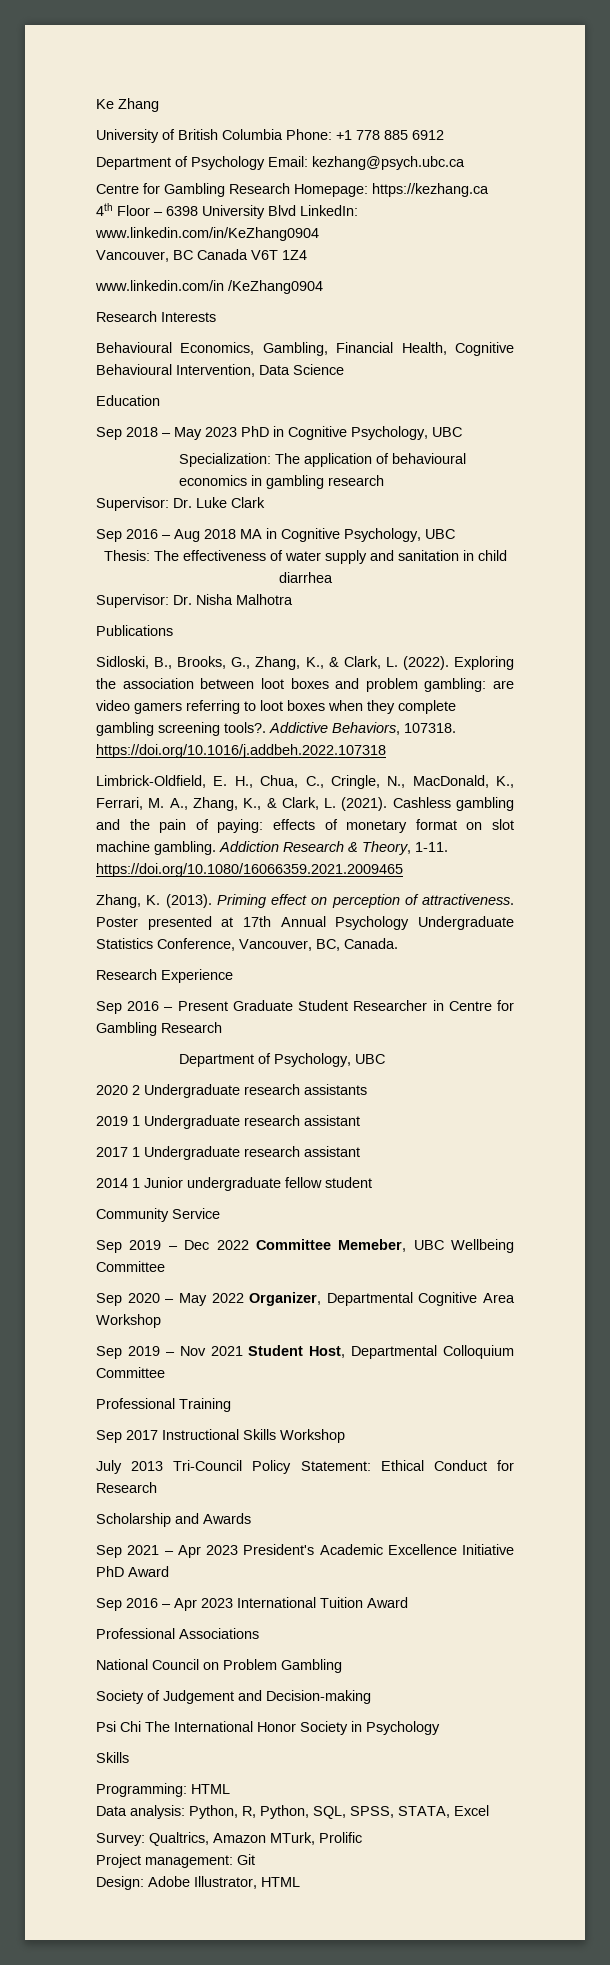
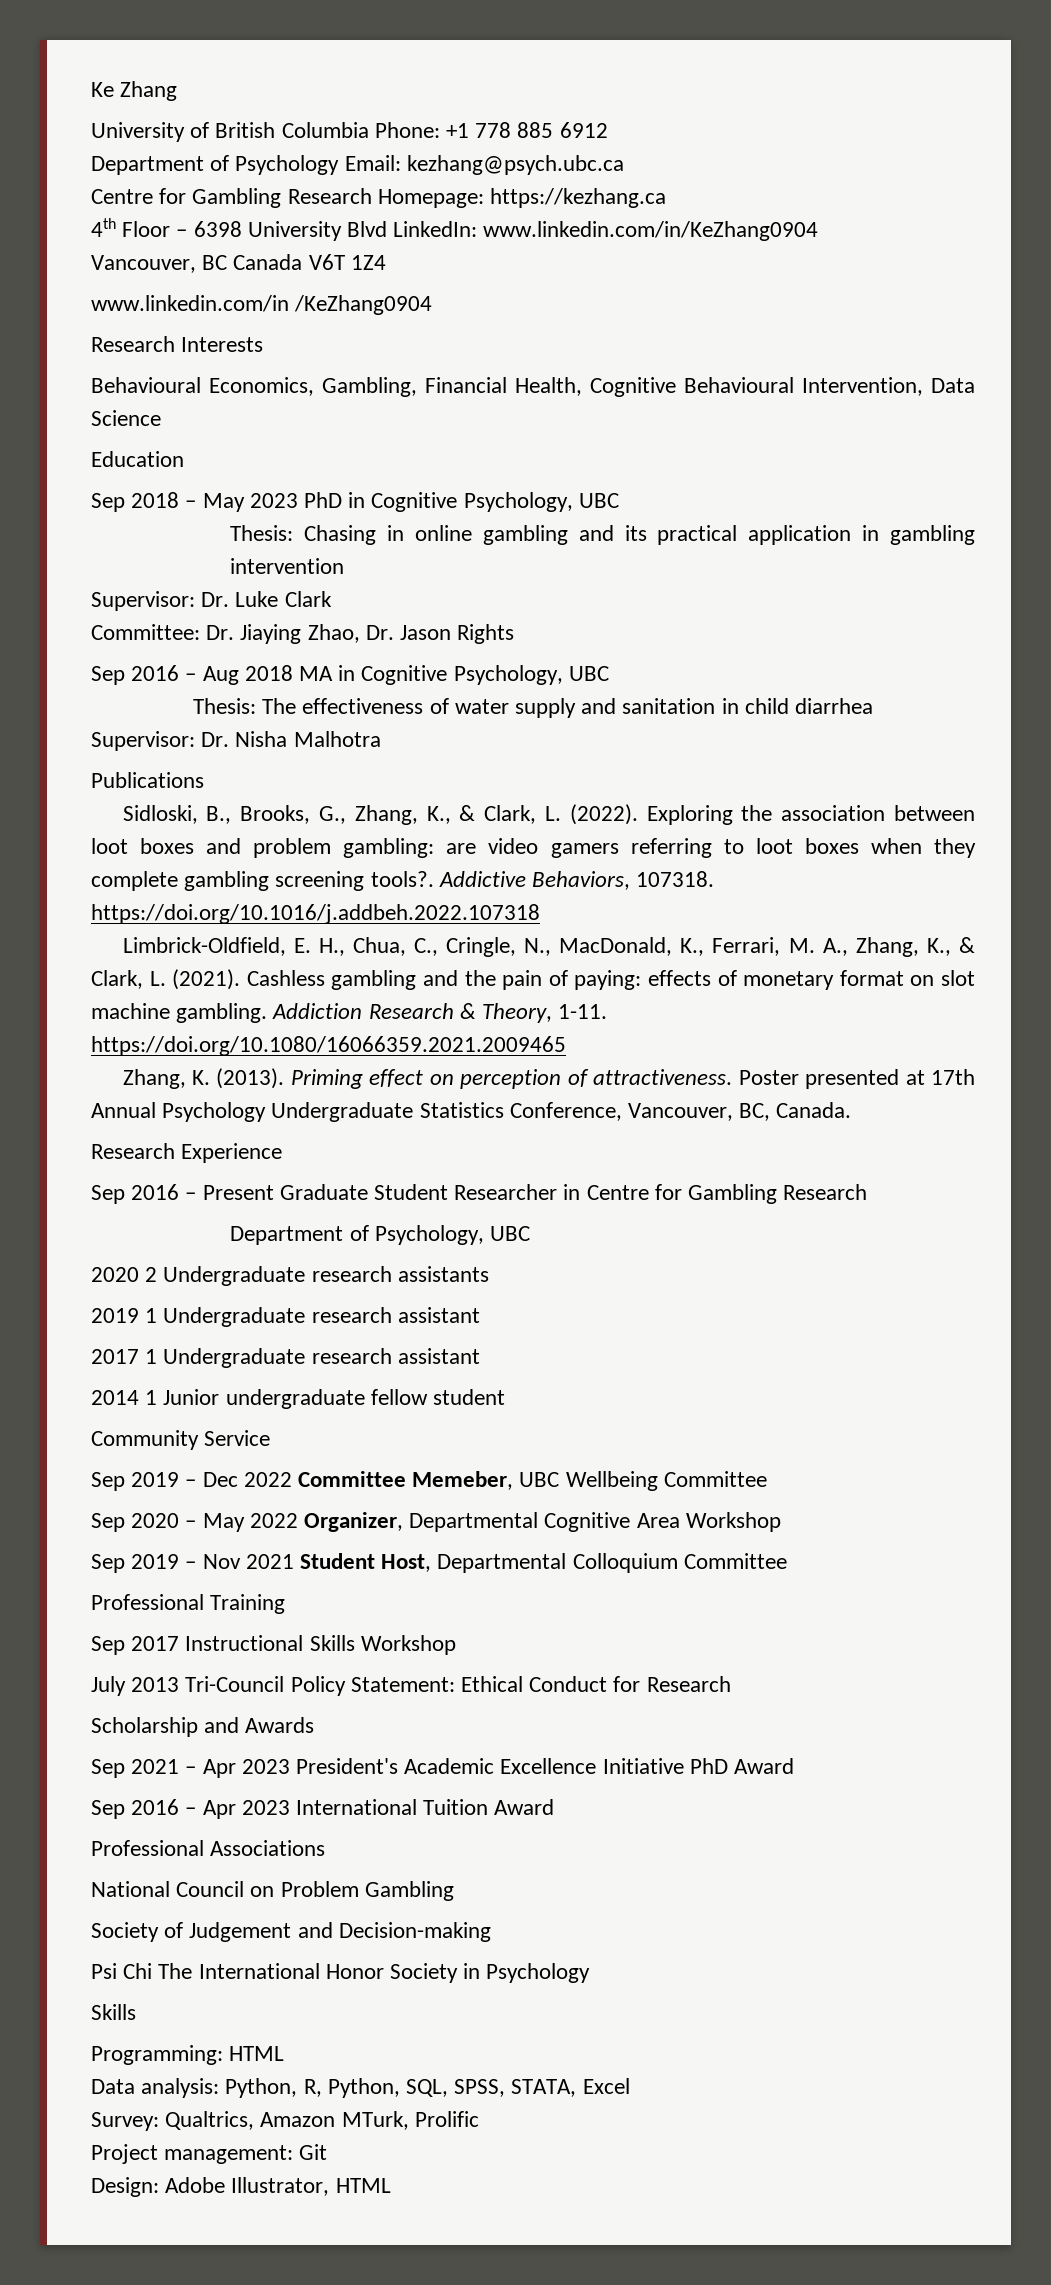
- Specialization: The application of behavioural economics in gambling research
+ Thesis: Chasing in online gambling and its practical application in gambling intervention
+ Committee: Dr. Jiaying Zhao, Dr. Jason Rights

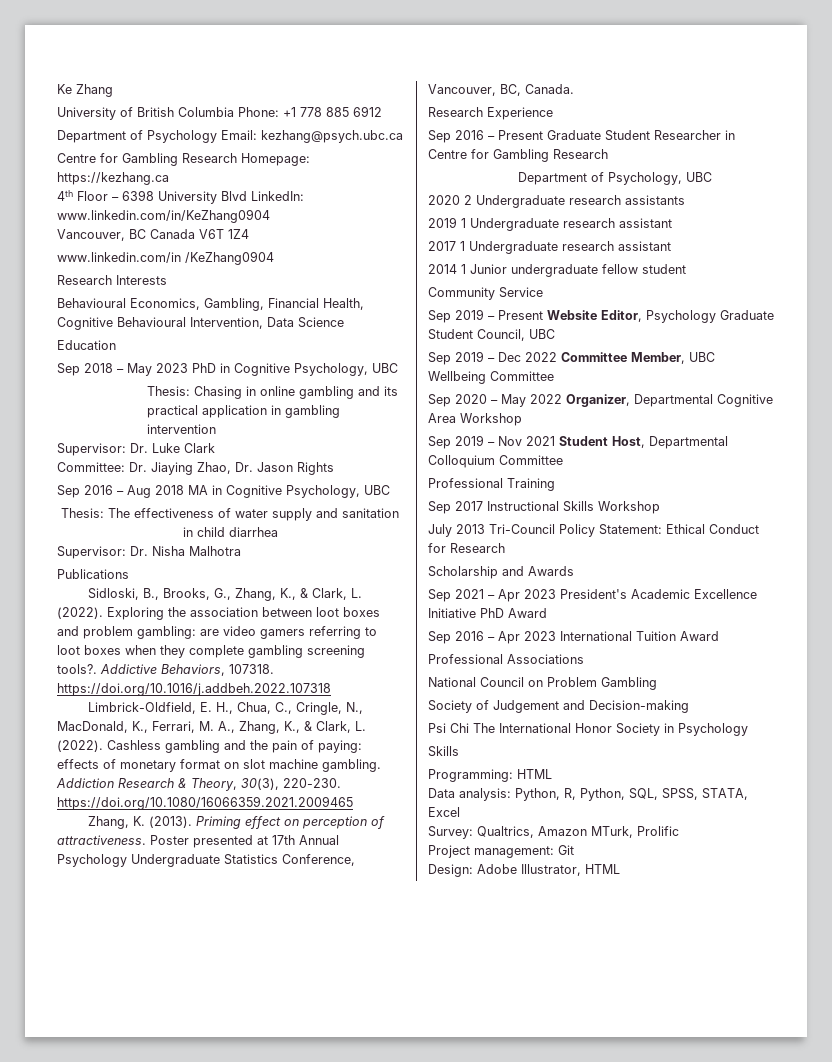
- Limbrick-Oldfield, E. H., Chua, C., Cringle, N., MacDonald, K., Ferrari, M. A., Zhang, K., & Clark, L. (2021).
+ Limbrick-Oldfield, E. H., Chua, C., Cringle, N., MacDonald, K., Ferrari, M. A., Zhang, K., & Clark, L. (2022).
- Addiction Research & Theory, 1-11. https://doi.org/10.1080/16066359.2021.2009465
+ Addiction Research & Theory, 30(3), 220-230. https://doi.org/10.1080/16066359.2021.2009465
+ Sep 2019 – Present Website Editor, Psychology Graduate Student Council, UBC
- Sep 2019 – Dec 2022 Committee Memeber, UBC Wellbeing Committee
+ Sep 2019 – Dec 2022 Committee Member, UBC Wellbeing Committee

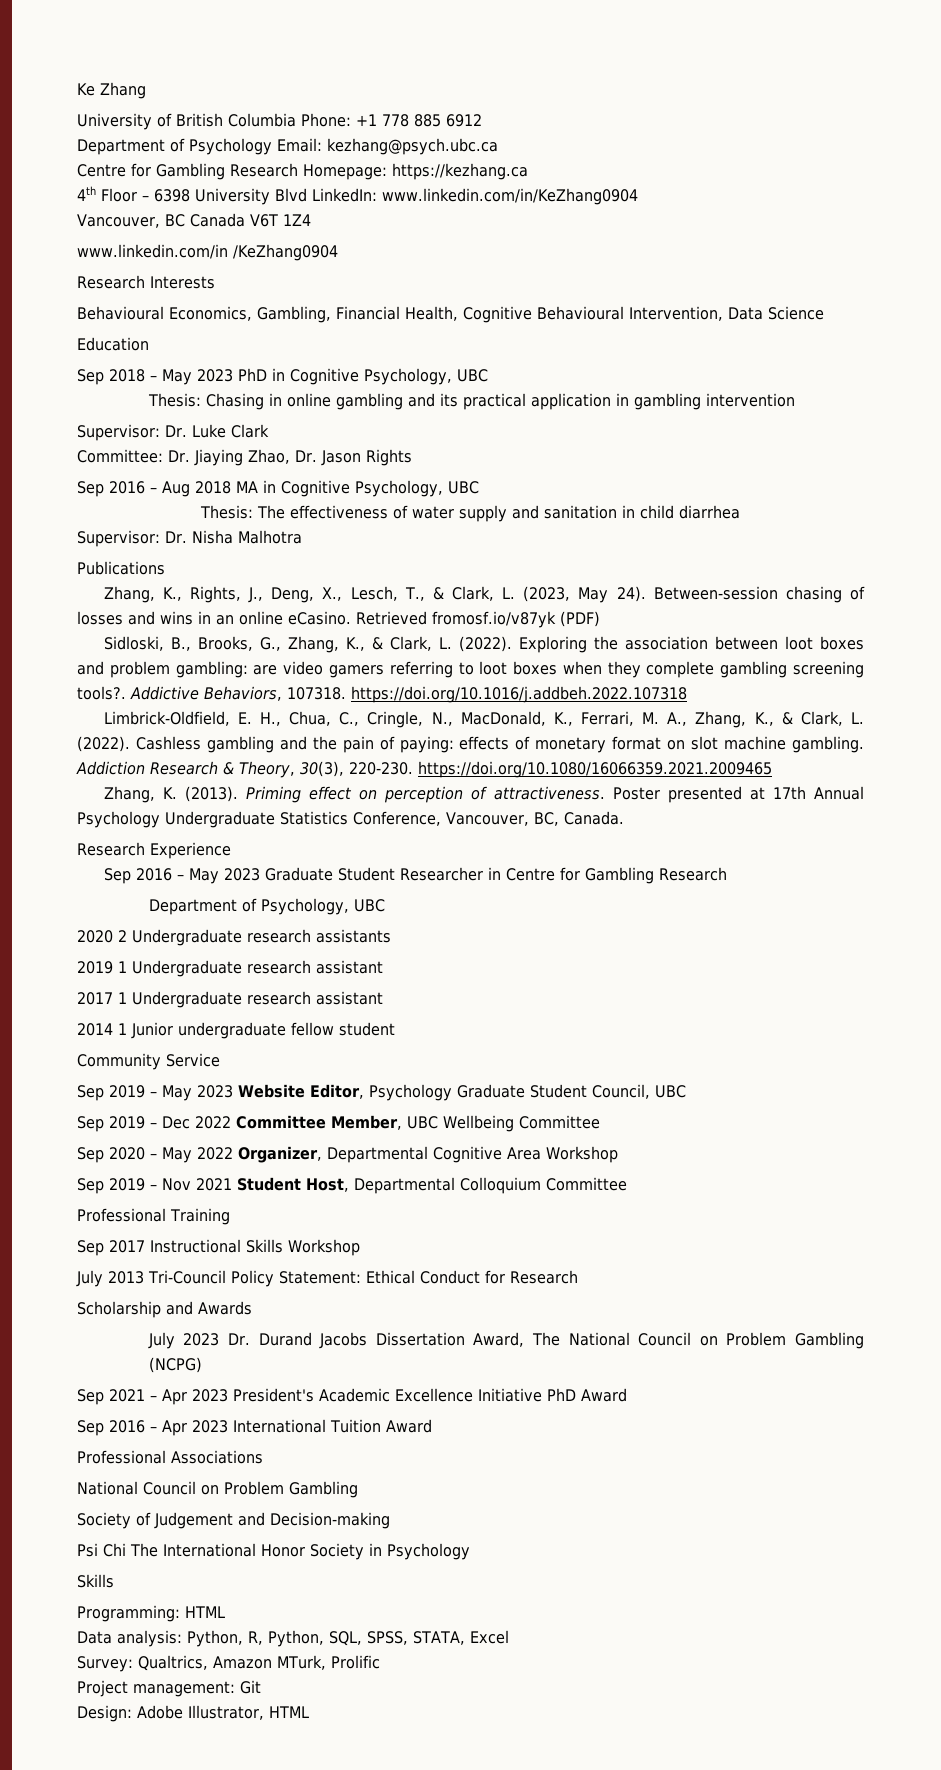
+ Zhang, K., Rights, J., Deng, X., Lesch, T., & Clark, L. (2023, May 24). Between-session chasing of losses and wins in an online eCasino. Retrieved fromosf.io/v87yk (PDF)
- Sep 2016 – Present Graduate Student Researcher in Centre for Gambling Research
+ Sep 2016 – May 2023 Graduate Student Researcher in Centre for Gambling Research
- Sep 2019 – Present Website Editor, Psychology Graduate Student Council, UBC
+ Sep 2019 – May 2023 Website Editor, Psychology Graduate Student Council, UBC
+ July 2023 Dr. Durand Jacobs Dissertation Award, The National Council on Problem Gambling (NCPG)

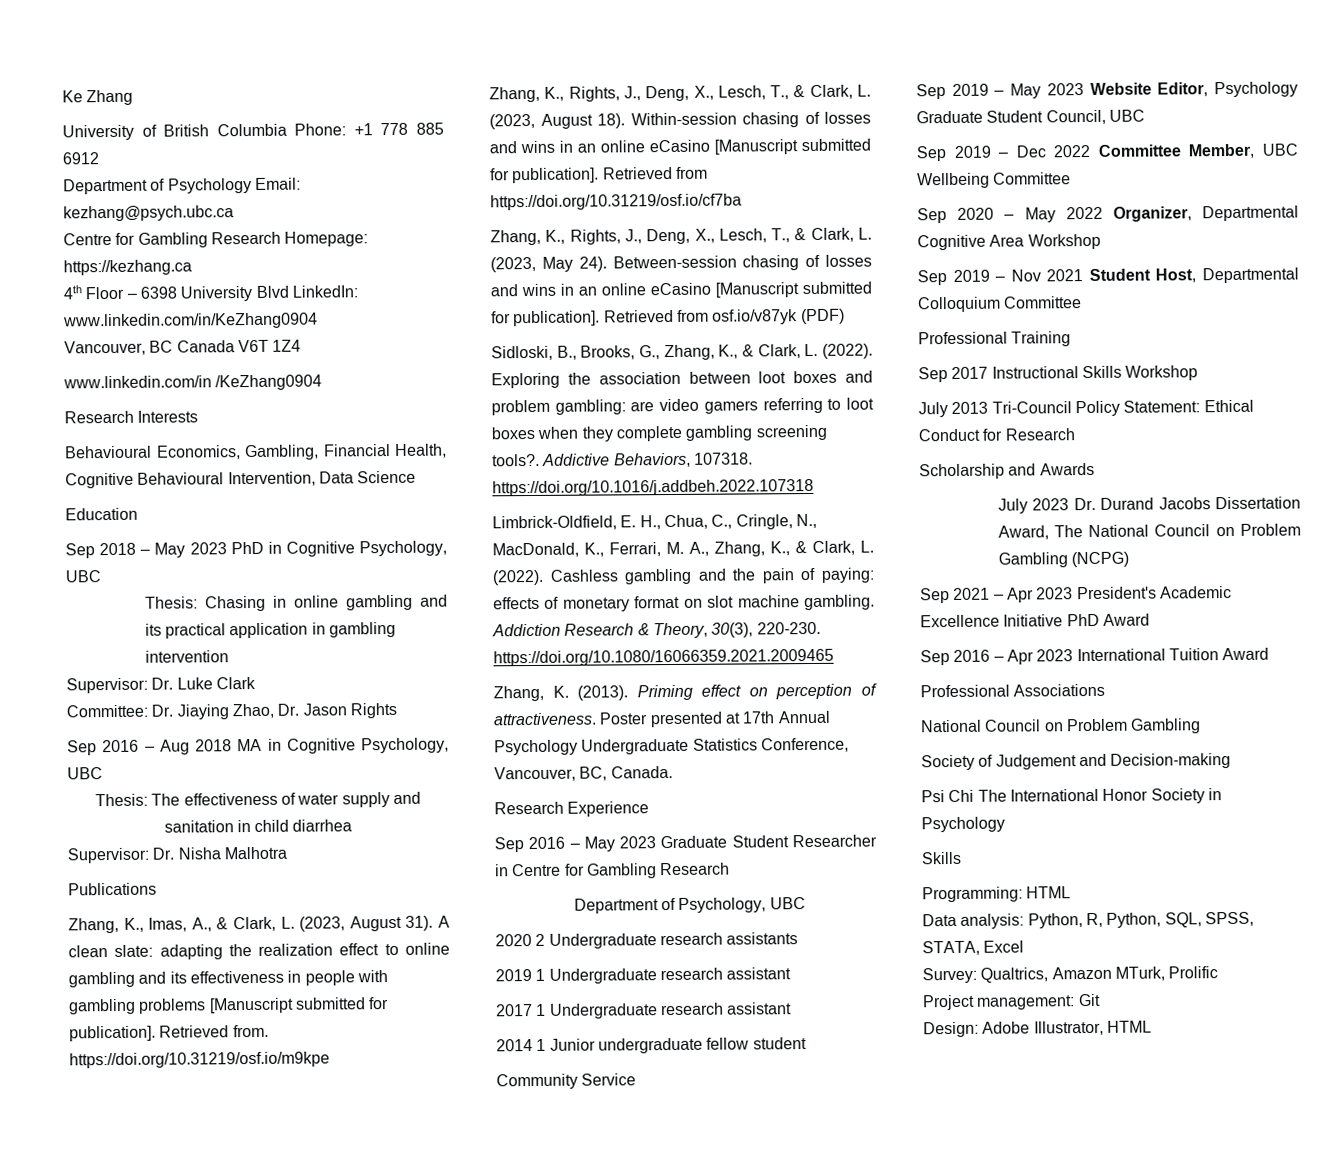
+ Zhang, K., Imas, A., & Clark, L. (2023, August 31). A clean slate: adapting the realization effect to online gambling and its effectiveness in people with gambling problems [Manuscript submitted for publication]. Retrieved from. https://doi.org/10.31219/osf.io/m9kpe
+ Zhang, K., Rights, J., Deng, X., Lesch, T., & Clark, L. (2023, August 18). Within-session chasing of losses and wins in an online eCasino [Manuscript submitted for publication]. Retrieved from https://doi.org/10.31219/osf.io/cf7ba
- Between-session chasing of losses and wins in an online eCasino. Retrieved fromosf.io/v87yk (PDF)
+ Between-session chasing of losses and wins in an online eCasino [Manuscript submitted for publication]. Retrieved from osf.io/v87yk (PDF)

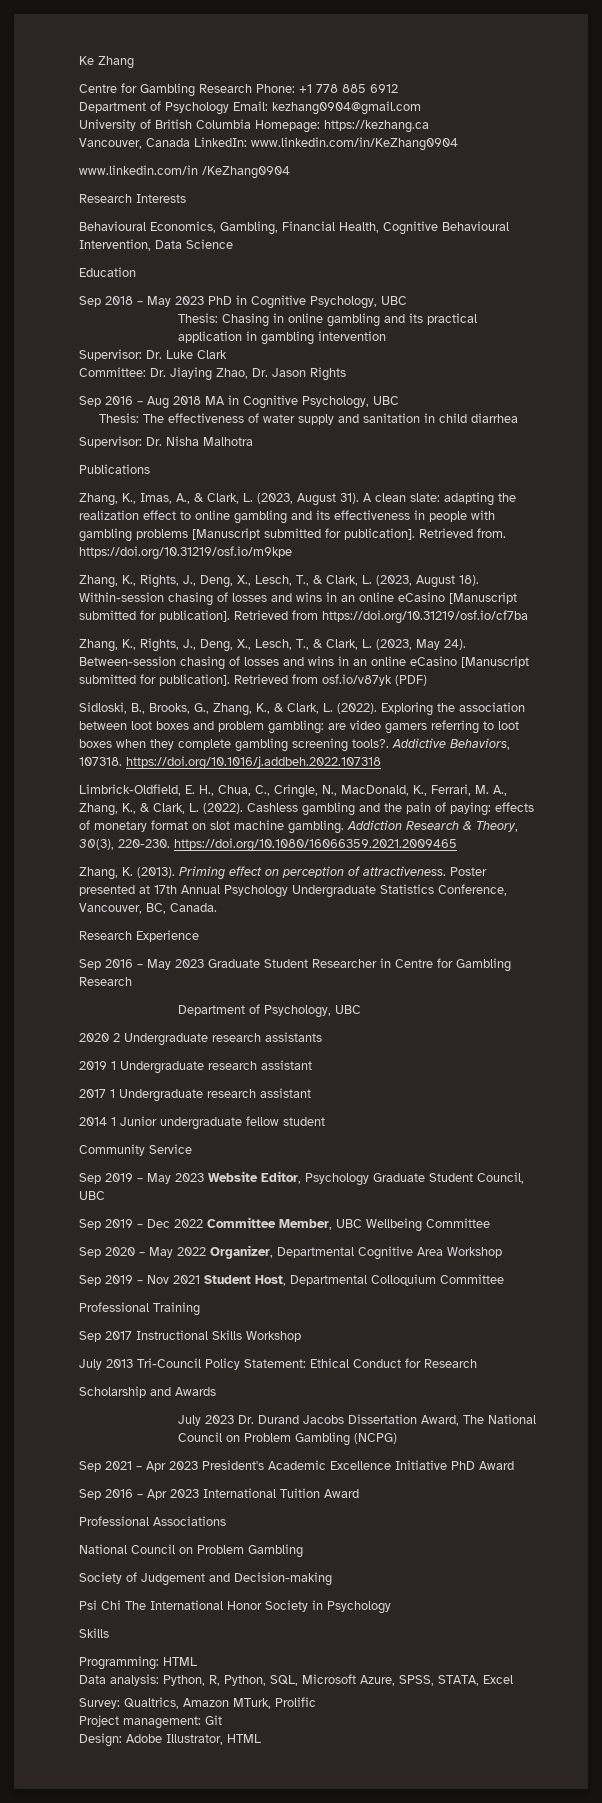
- University of British Columbia Phone: +1 778 885 6912
+ Centre for Gambling Research Phone: +1 778 885 6912
- Department of Psychology Email: kezhang@psych.ubc.ca
- Centre for Gambling Research Homepage: https://kezhang.ca
- 4th Floor – 6398 University Blvd LinkedIn: www.linkedin.com/in/KeZhang0904
- Vancouver, BC Canada V6T 1Z4
+ Department of Psychology Email: kezhang0904@gmail.com
+ University of British Columbia Homepage: https://kezhang.ca
+ Vancouver, Canada LinkedIn: www.linkedin.com/in/KeZhang0904
- Data analysis: Python, R, Python, SQL, SPSS, STATA, Excel
+ Data analysis: Python, R, Python, SQL, Microsoft Azure, SPSS, STATA, Excel

